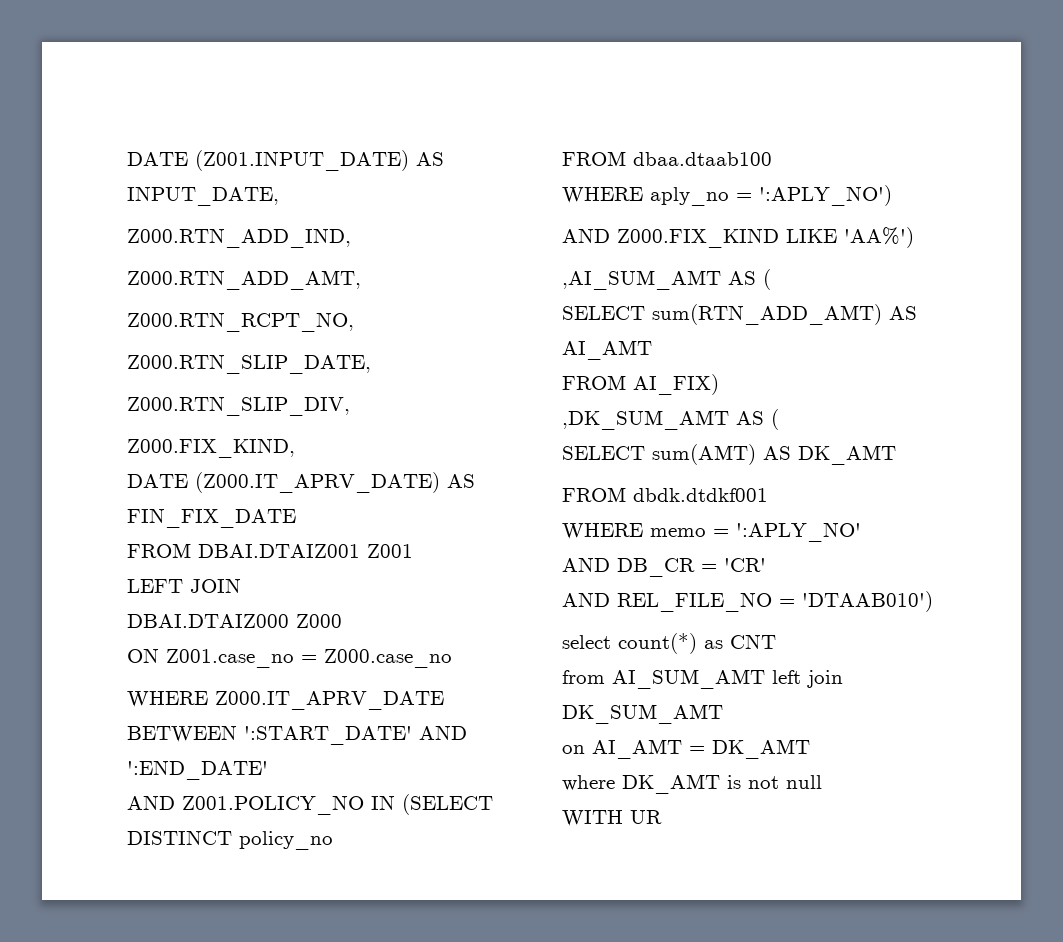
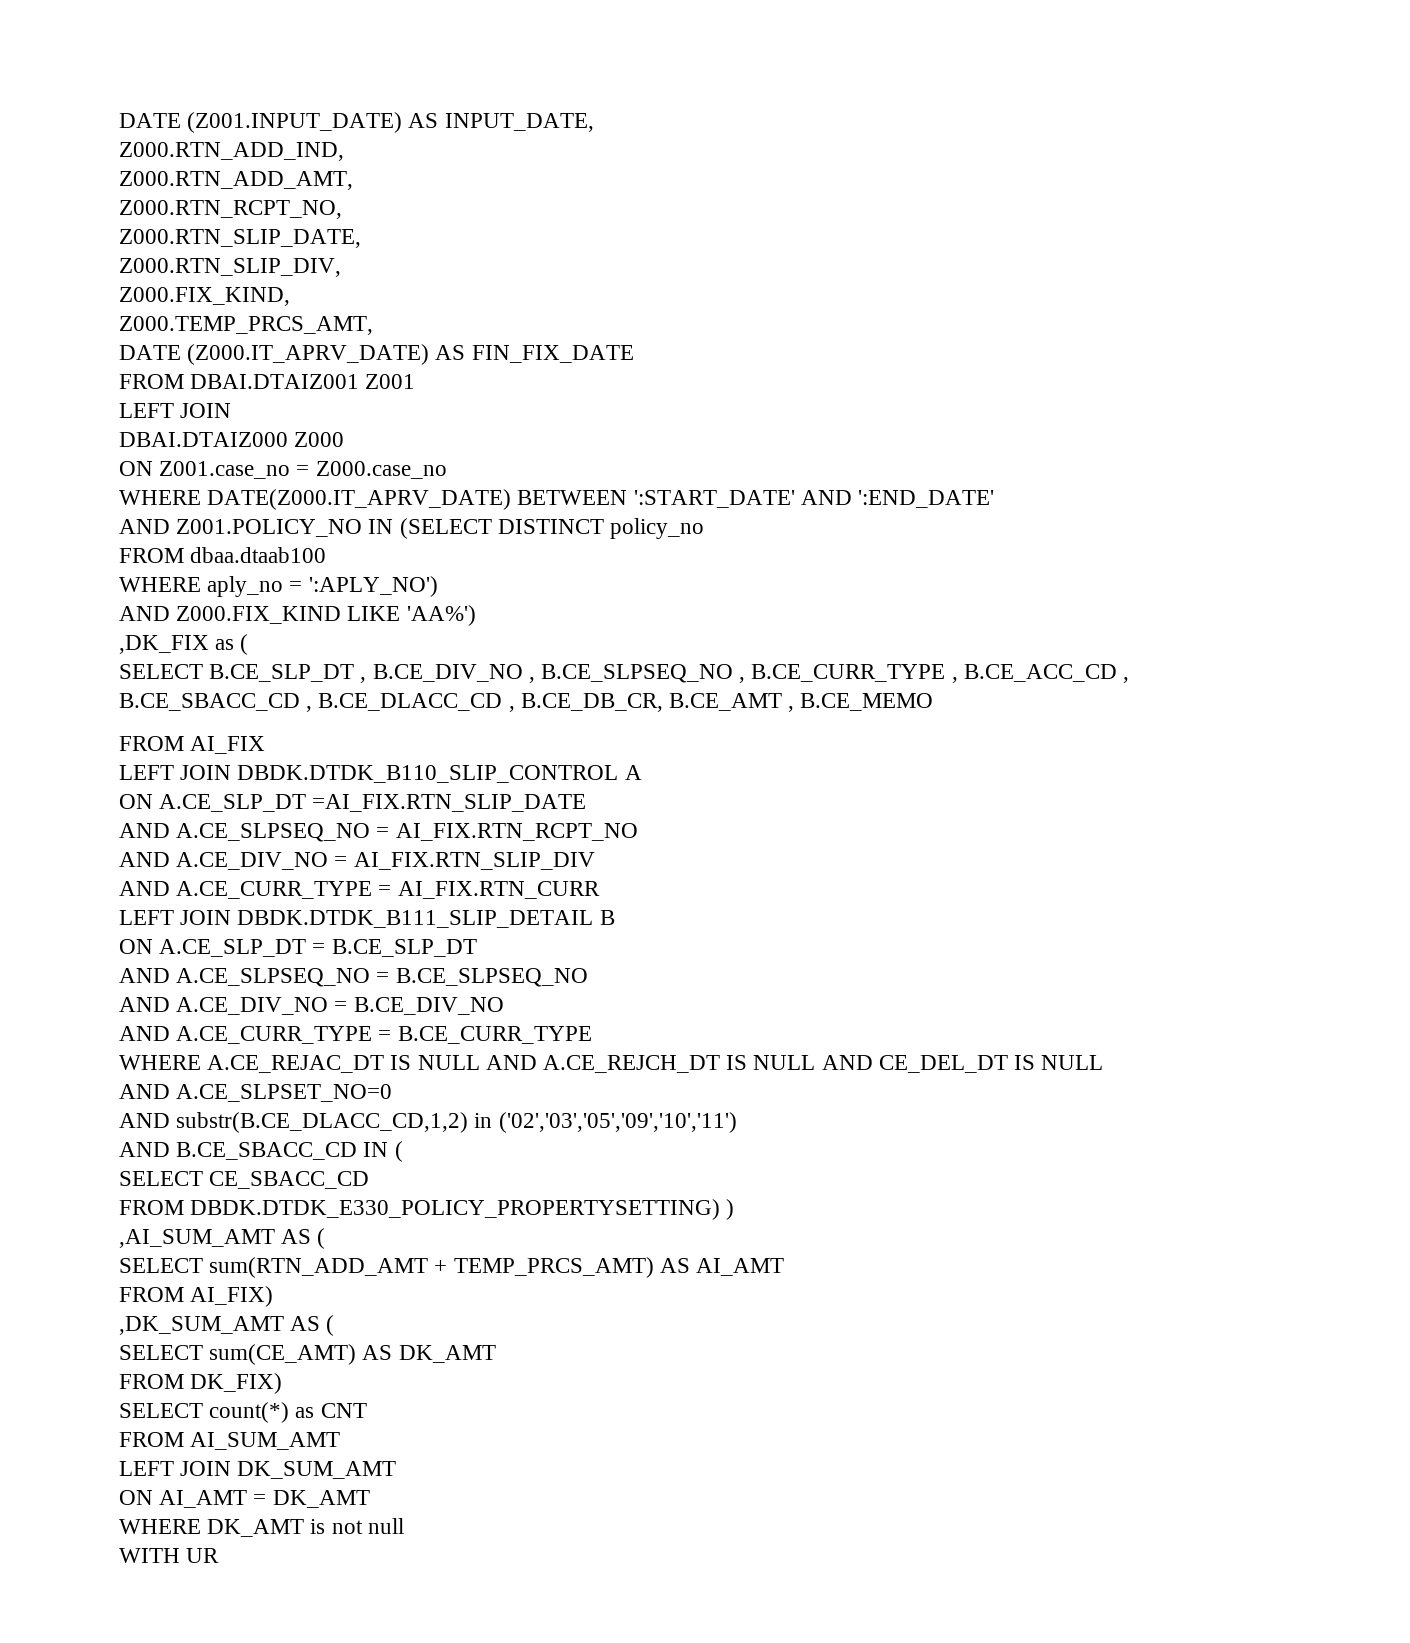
+ Z000.TEMP_PRCS_AMT,
- WHERE Z000.IT_APRV_DATE BETWEEN ':START_DATE' AND ':END_DATE'
+ WHERE DATE(Z000.IT_APRV_DATE) BETWEEN ':START_DATE' AND ':END_DATE'
+ ,DK_FIX as (
+ SELECT B.CE_SLP_DT , B.CE_DIV_NO , B.CE_SLPSEQ_NO , B.CE_CURR_TYPE , B.CE_ACC_CD , B.CE_SBACC_CD , B.CE_DLACC_CD , B.CE_DB_CR, B.CE_AMT , B.CE_MEMO
+ FROM AI_FIX
+ LEFT JOIN DBDK.DTDK_B110_SLIP_CONTROL A
+ ON A.CE_SLP_DT =AI_FIX.RTN_SLIP_DATE
+ AND A.CE_SLPSEQ_NO = AI_FIX.RTN_RCPT_NO
+ AND A.CE_DIV_NO = AI_FIX.RTN_SLIP_DIV
+ AND A.CE_CURR_TYPE = AI_FIX.RTN_CURR
+ LEFT JOIN DBDK.DTDK_B111_SLIP_DETAIL B
+ ON A.CE_SLP_DT = B.CE_SLP_DT
+ AND A.CE_SLPSEQ_NO = B.CE_SLPSEQ_NO
+ AND A.CE_DIV_NO = B.CE_DIV_NO
+ AND A.CE_CURR_TYPE = B.CE_CURR_TYPE
+ WHERE A.CE_REJAC_DT IS NULL AND A.CE_REJCH_DT IS NULL AND CE_DEL_DT IS NULL
+ AND A.CE_SLPSET_NO=0
+ AND substr(B.CE_DLACC_CD,1,2) in ('02','03','05','09','10','11')
+ AND B.CE_SBACC_CD IN (
+ SELECT CE_SBACC_CD
+ FROM DBDK.DTDK_E330_POLICY_PROPERTYSETTING) )
- SELECT sum(RTN_ADD_AMT) AS AI_AMT
+ SELECT sum(RTN_ADD_AMT + TEMP_PRCS_AMT) AS AI_AMT
- SELECT sum(AMT) AS DK_AMT
+ SELECT sum(CE_AMT) AS DK_AMT
- FROM dbdk.dtdkf001
- WHERE memo = ':APLY_NO'
- AND DB_CR = 'CR'
- AND REL_FILE_NO = 'DTAAB010')
- select count(*) as CNT
+ FROM DK_FIX)
+ SELECT count(*) as CNT
- from AI_SUM_AMT left join DK_SUM_AMT
+ FROM AI_SUM_AMT
+ LEFT JOIN DK_SUM_AMT
- on AI_AMT = DK_AMT
+ ON AI_AMT = DK_AMT
- where DK_AMT is not null
+ WHERE DK_AMT is not null

